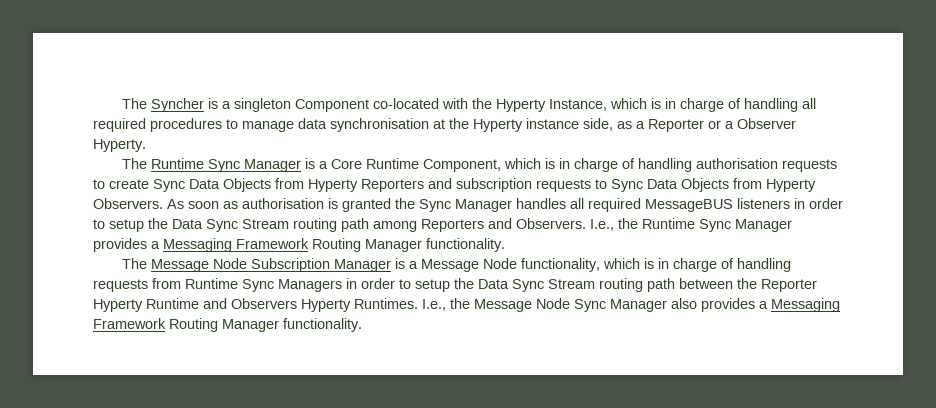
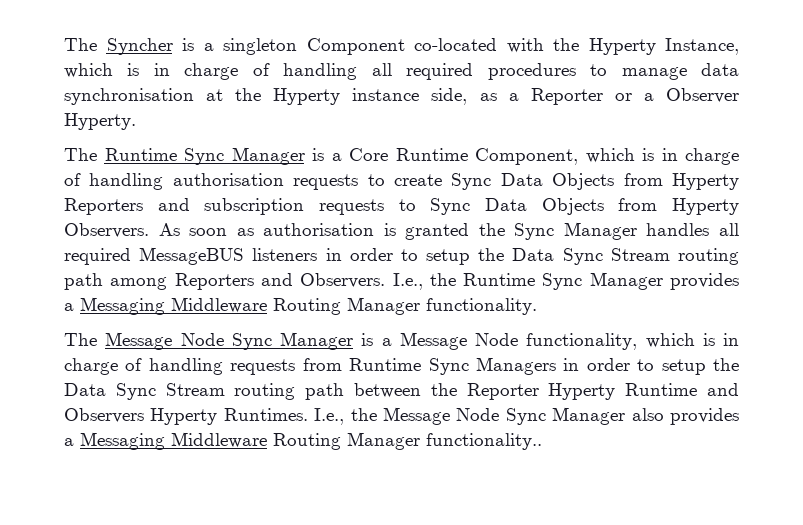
- I.e., the Runtime Sync Manager provides a Messaging Framework Routing Manager functionality.
+ I.e., the Runtime Sync Manager provides a Messaging Middleware Routing Manager functionality.
- The Message Node Subscription Manager is a Message Node functionality, which is in charge of handling requests from Runtime Sync Managers in order to setup the Data Sync Stream routing path between the Reporter Hyperty Runtime and Observers Hyperty Runtimes.
+ The Message Node Sync Manager is a Message Node functionality, which is in charge of handling requests from Runtime Sync Managers in order to setup the Data Sync Stream routing path between the Reporter Hyperty Runtime and Observers Hyperty Runtimes.
- I.e., the Message Node Sync Manager also provides a Messaging Framework Routing Manager functionality.
+ I.e., the Message Node Sync Manager also provides a Messaging Middleware Routing Manager functionality..

